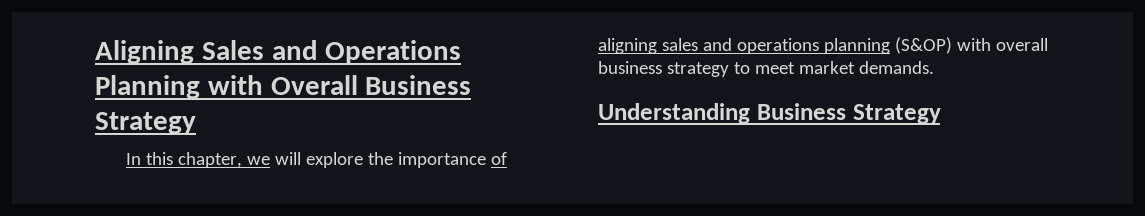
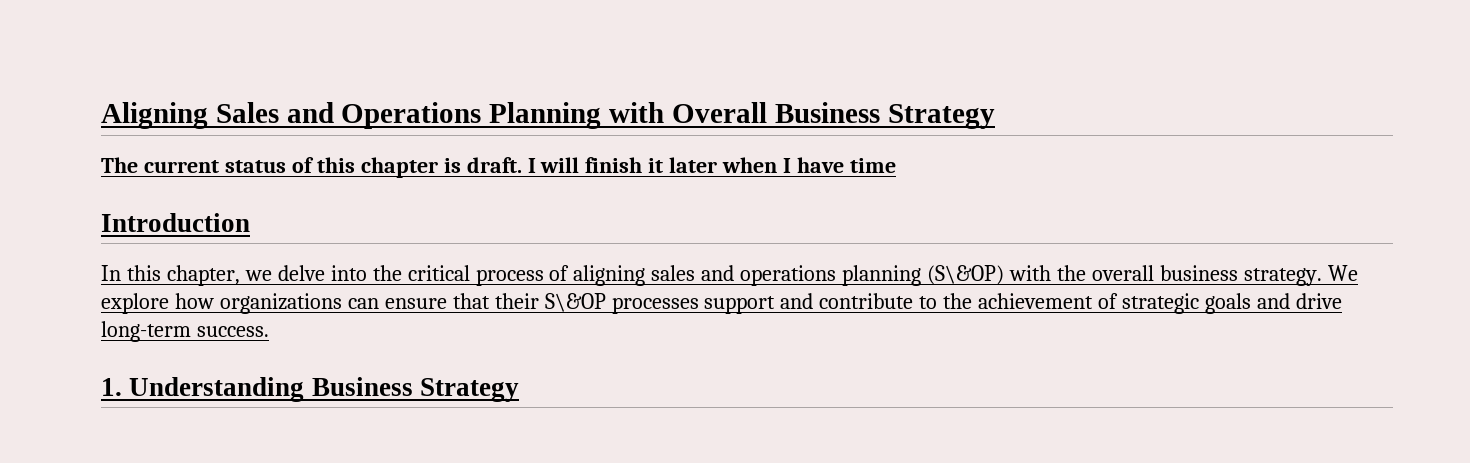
+ The current status of this chapter is draft. I will finish it later when I have time
+ Introduction
- In this chapter, we will explore the importance of aligning sales and operations planning (S&OP) with overall business strategy to meet market demands.
- Understanding Business Strategy
+ In this chapter, we delve into the critical process of aligning sales and operations planning (S\&OP) with the overall business strategy. We explore how organizations can ensure that their S\&OP processes support and contribute to the achievement of strategic goals and drive long-term success.
+ 1. Understanding Business Strategy

